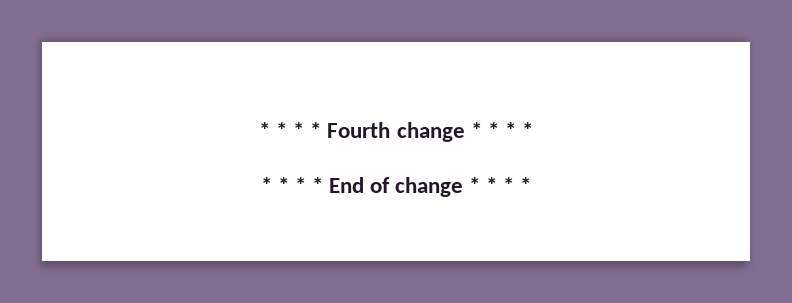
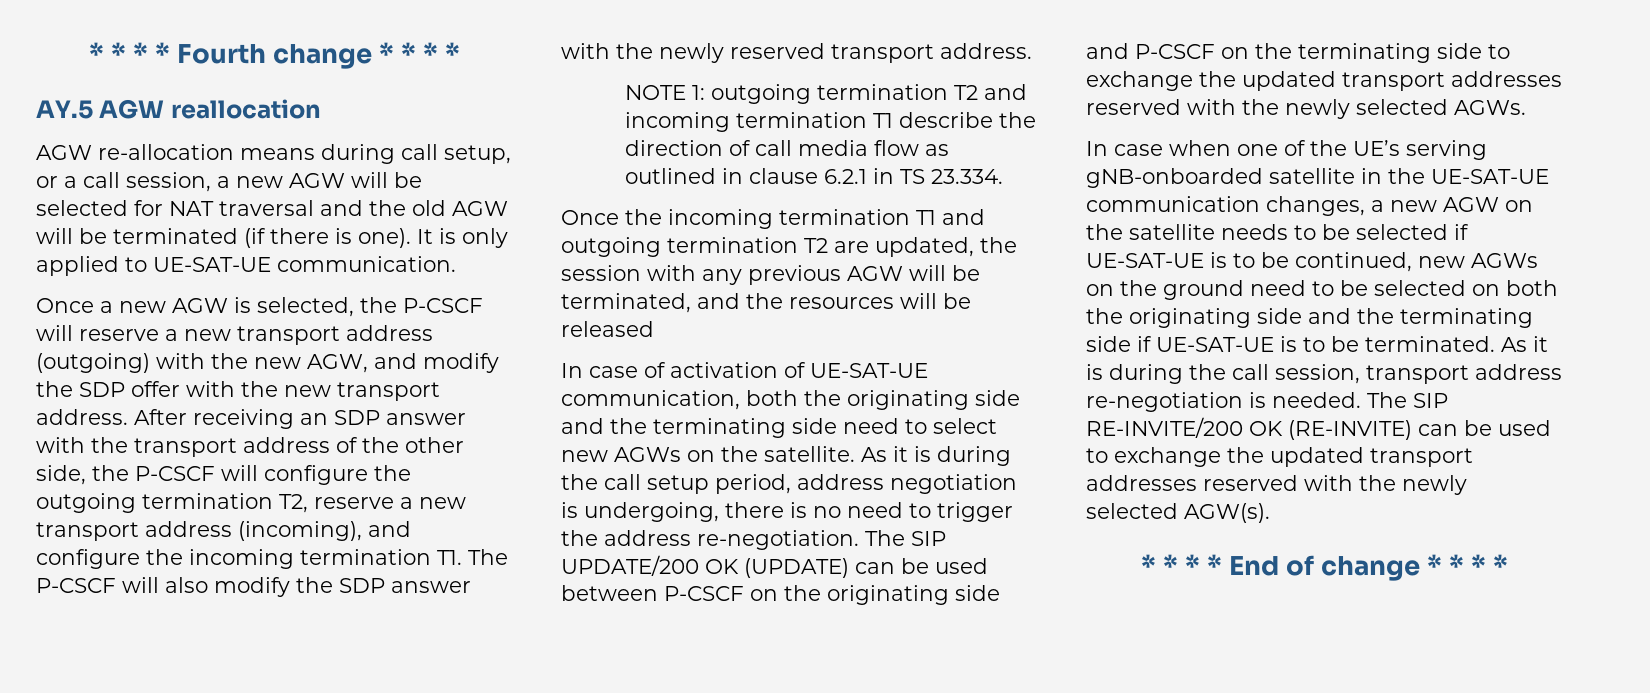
+ AY.5 AGW reallocation
+ AGW re-allocation means during call setup, or a call session, a new AGW will be selected for NAT traversal and the old AGW will be terminated (if there is one). It is only applied to UE-SAT-UE communication.
+ Once a new AGW is selected, the P-CSCF will reserve a new transport address (outgoing) with the new AGW, and modify the SDP offer with the new transport address. After receiving an SDP answer with the transport address of the other side, the P-CSCF will configure the outgoing termination T2, reserve a new transport address (incoming), and configure the incoming termination T1. The P-CSCF will also modify the SDP answer with the newly reserved transport address.
+ NOTE 1: outgoing termination T2 and incoming termination T1 describe the direction of call media flow as outlined in clause 6.2.1 in TS 23.334.
+ Once the incoming termination T1 and outgoing termination T2 are updated, the session with any previous AGW will be terminated, and the resources will be released
+ In case of activation of UE-SAT-UE communication, both the originating side and the terminating side need to select new AGWs on the satellite. As it is during the call setup period, address negotiation is undergoing, there is no need to trigger the address re-negotiation. The SIP UPDATE/200 OK (UPDATE) can be used between P-CSCF on the originating side and P-CSCF on the terminating side to exchange the updated transport addresses reserved with the newly selected AGWs.
+ In case when one of the UE’s serving gNB-onboarded satellite in the UE-SAT-UE communication changes, a new AGW on the satellite needs to be selected if UE-SAT-UE is to be continued, new AGWs on the ground need to be selected on both the originating side and the terminating side if UE-SAT-UE is to be terminated. As it is during the call session, transport address re-negotiation is needed. The SIP RE-INVITE/200 OK (RE-INVITE) can be used to exchange the updated transport addresses reserved with the newly selected AGW(s).

